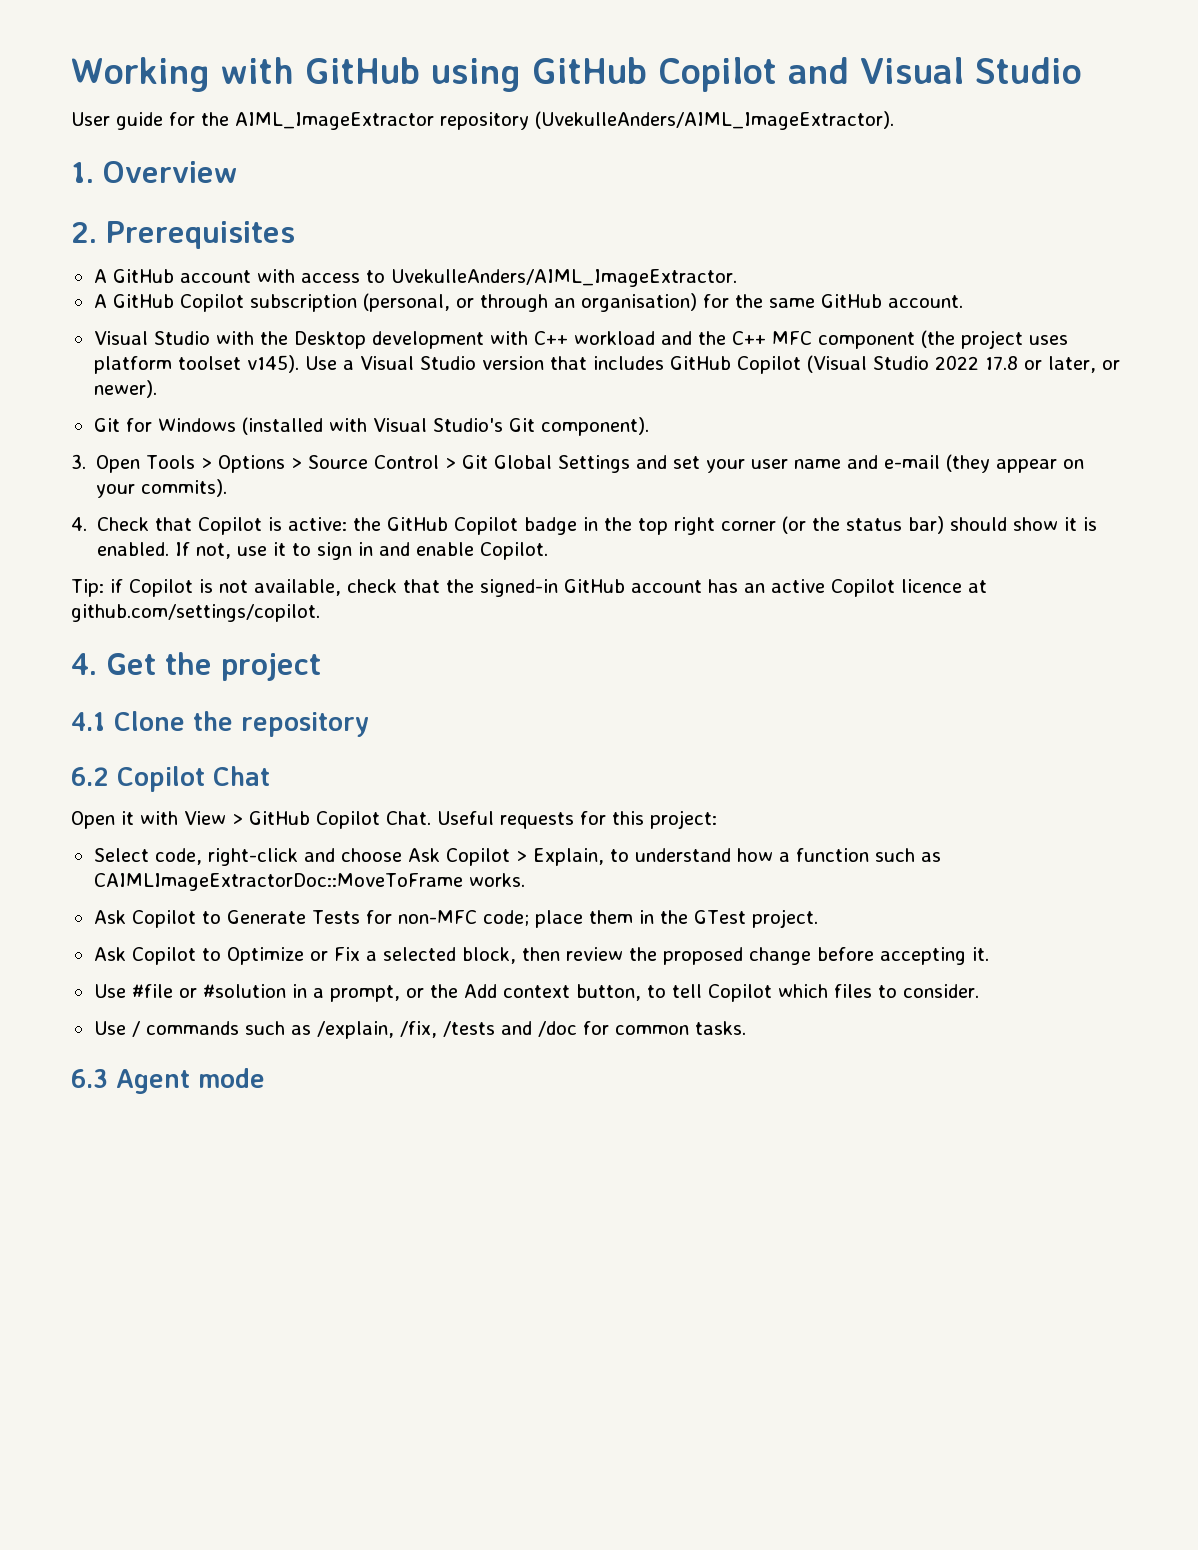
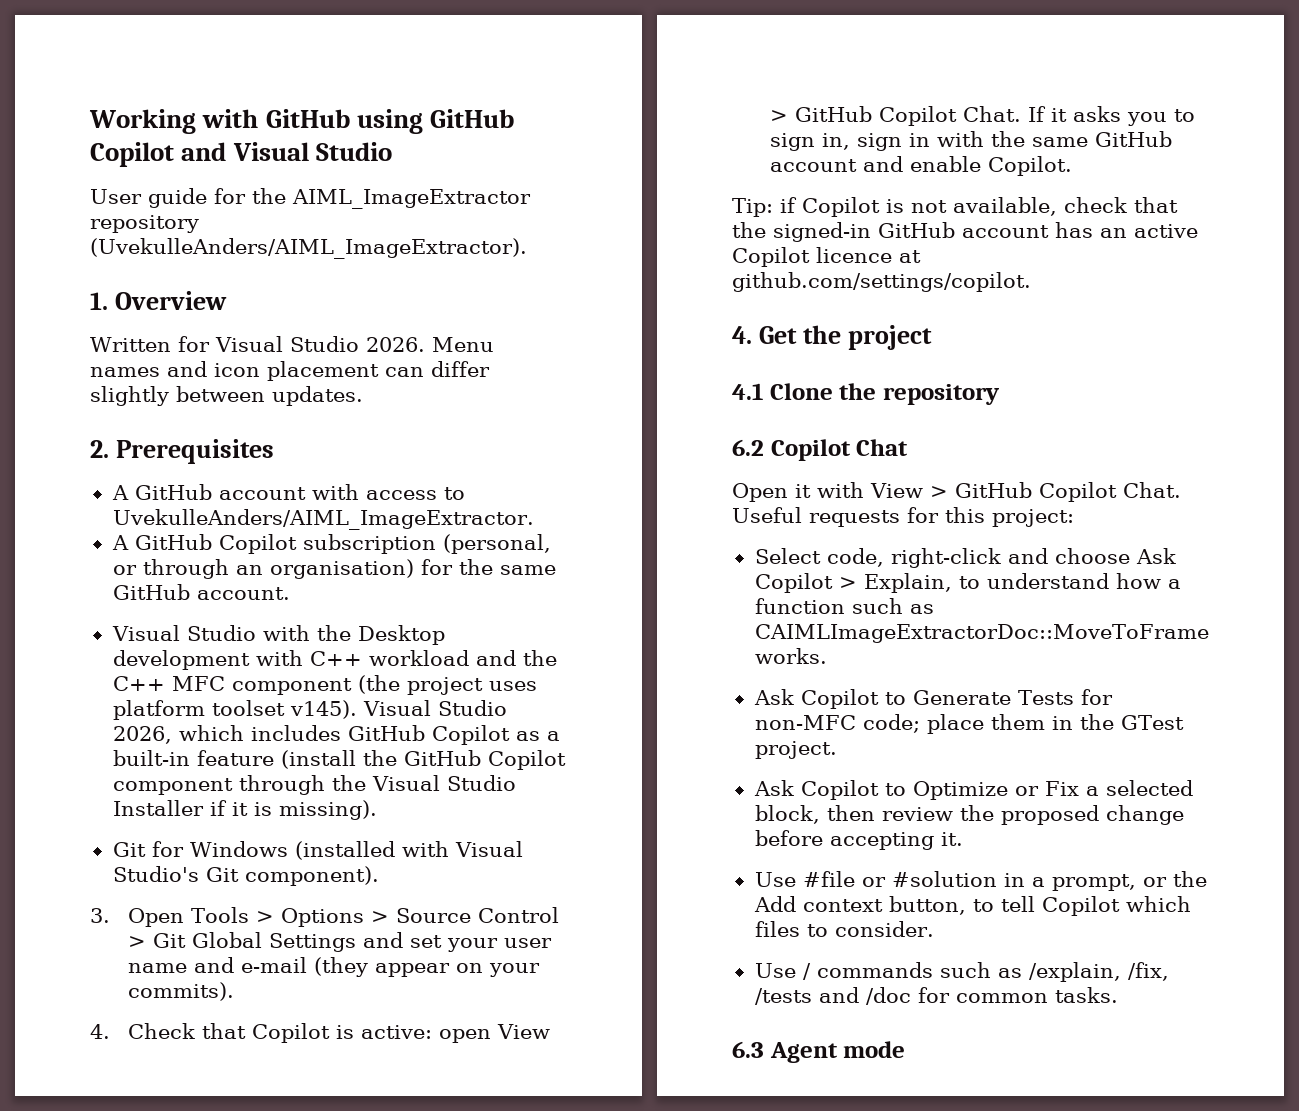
+ Written for Visual Studio 2026. Menu names and icon placement can differ slightly between updates.
- Use a Visual Studio version that includes GitHub Copilot (Visual Studio 2022 17.8 or later, or newer).
+ Visual Studio 2026, which includes GitHub Copilot as a built-in feature (install the GitHub Copilot component through the Visual Studio Installer if it is missing).
- 4. Check that Copilot is active: the GitHub Copilot badge in the top right corner (or the status bar) should show it is enabled. If not, use it to sign in and enable Copilot.
+ 4. Check that Copilot is active: open View > GitHub Copilot Chat. If it asks you to sign in, sign in with the same GitHub account and enable Copilot.

